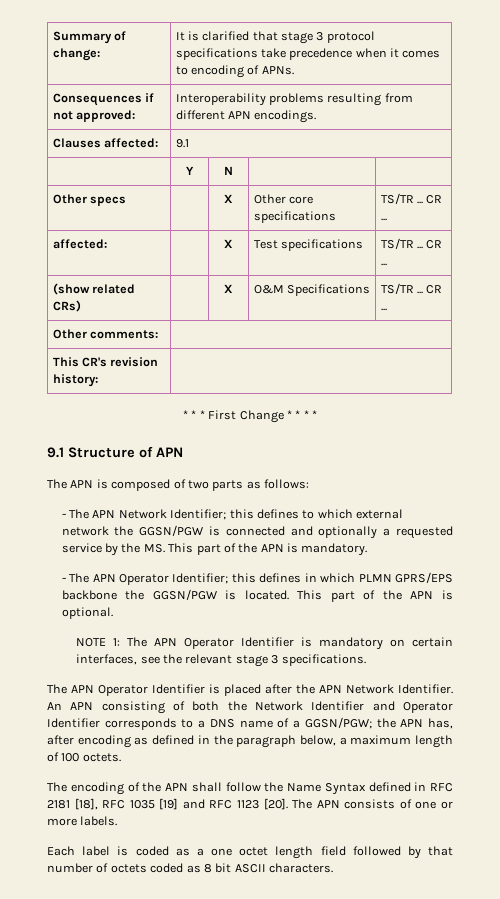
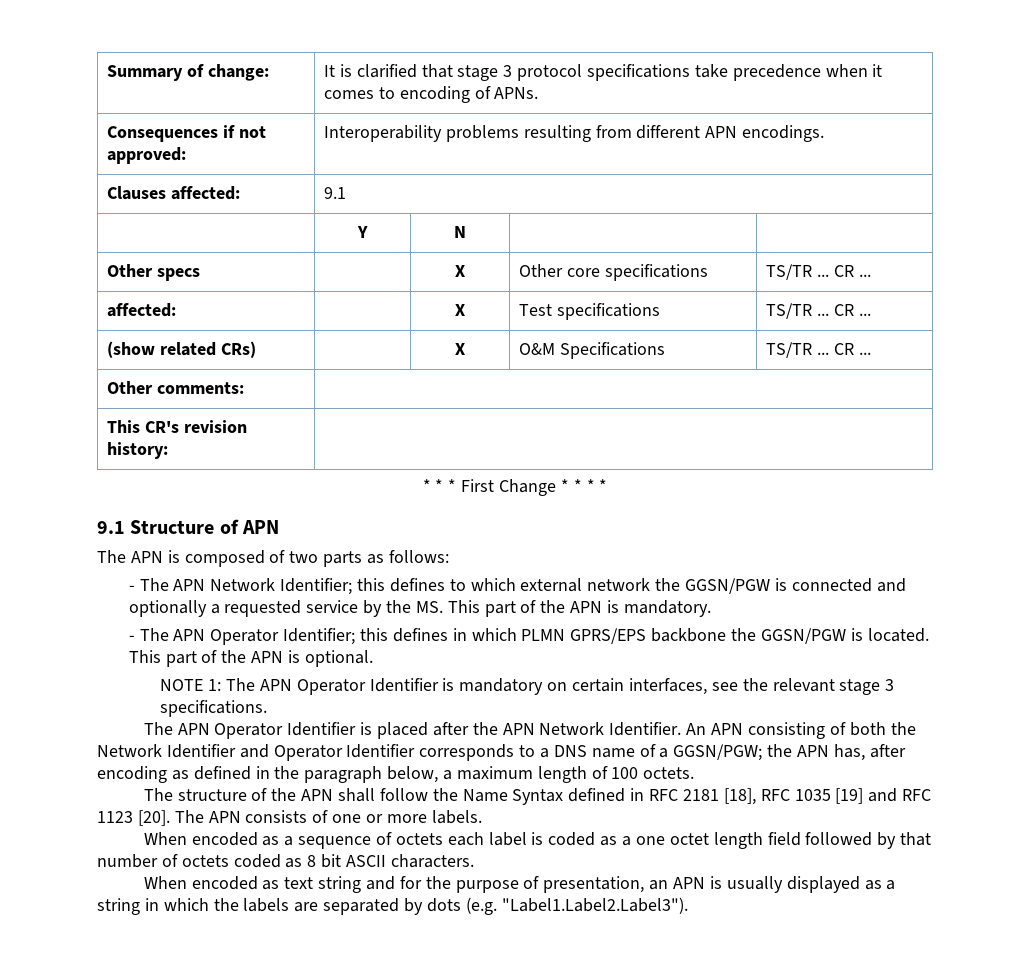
- The encoding of the APN shall follow the Name Syntax defined in RFC 2181 [18], RFC 1035 [19] and RFC 1123 [20].
+ The structure of the APN shall follow the Name Syntax defined in RFC 2181 [18], RFC 1035 [19] and RFC 1123 [20].
- Each label is coded as a one octet length field followed by that number of octets coded as 8 bit ASCII characters.
+ When encoded as a sequence of octets each label is coded as a one octet length field followed by that number of octets coded as 8 bit ASCII characters.
+ When encoded as text string and for the purpose of presentation, an APN is usually displayed as a string in which the labels are separated by dots (e.g. "Label1.Label2.Label3").

